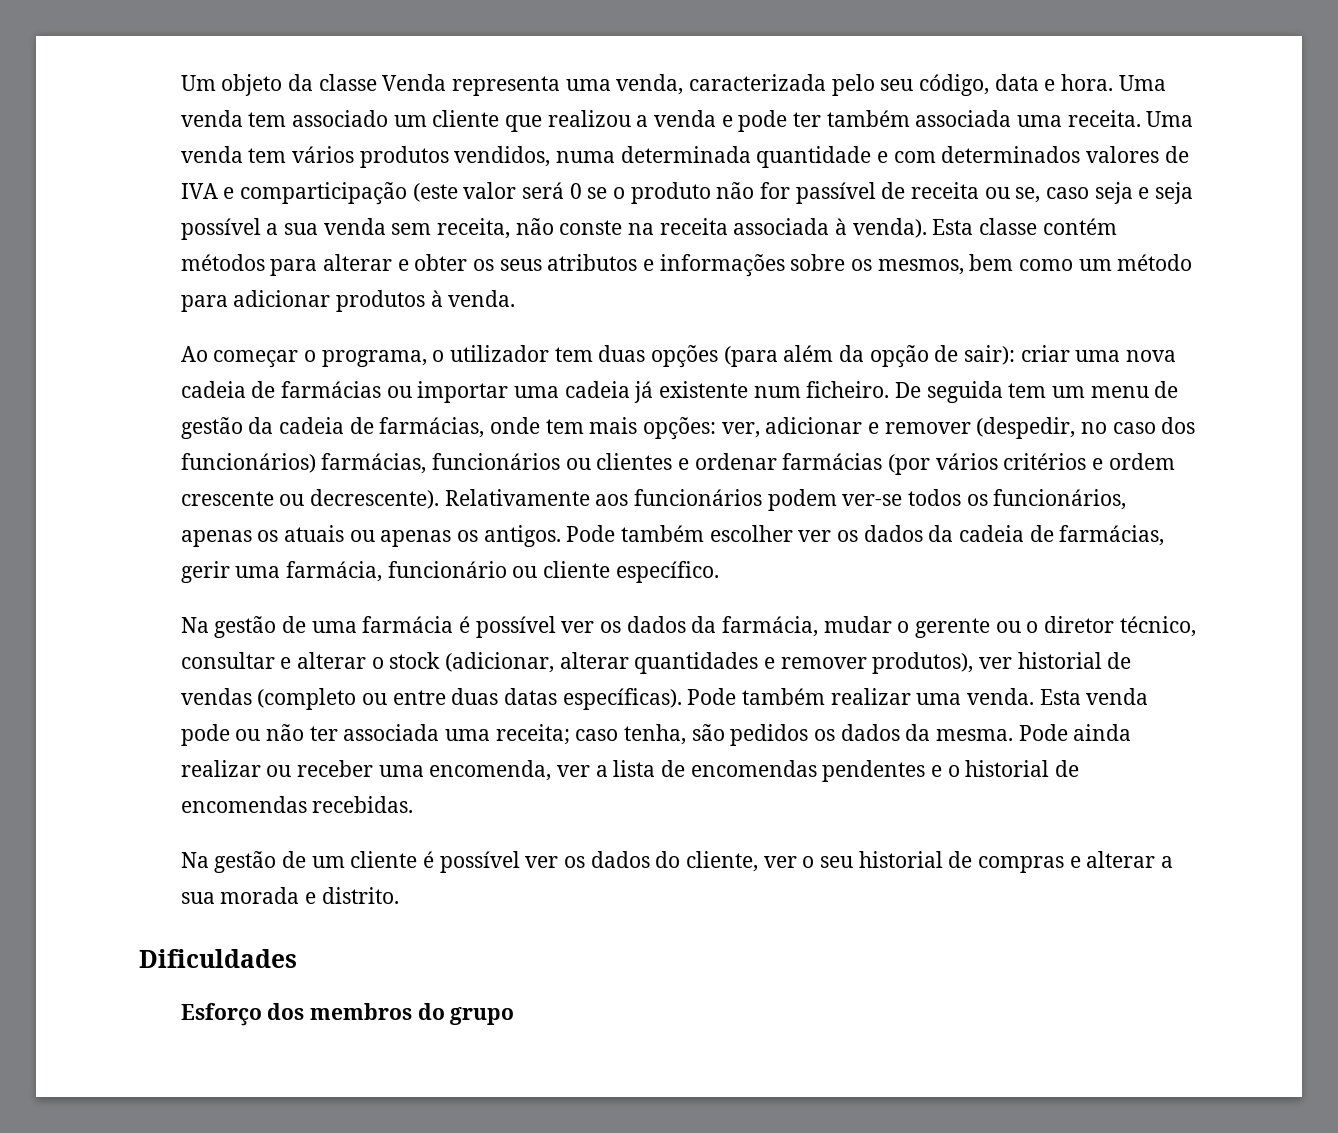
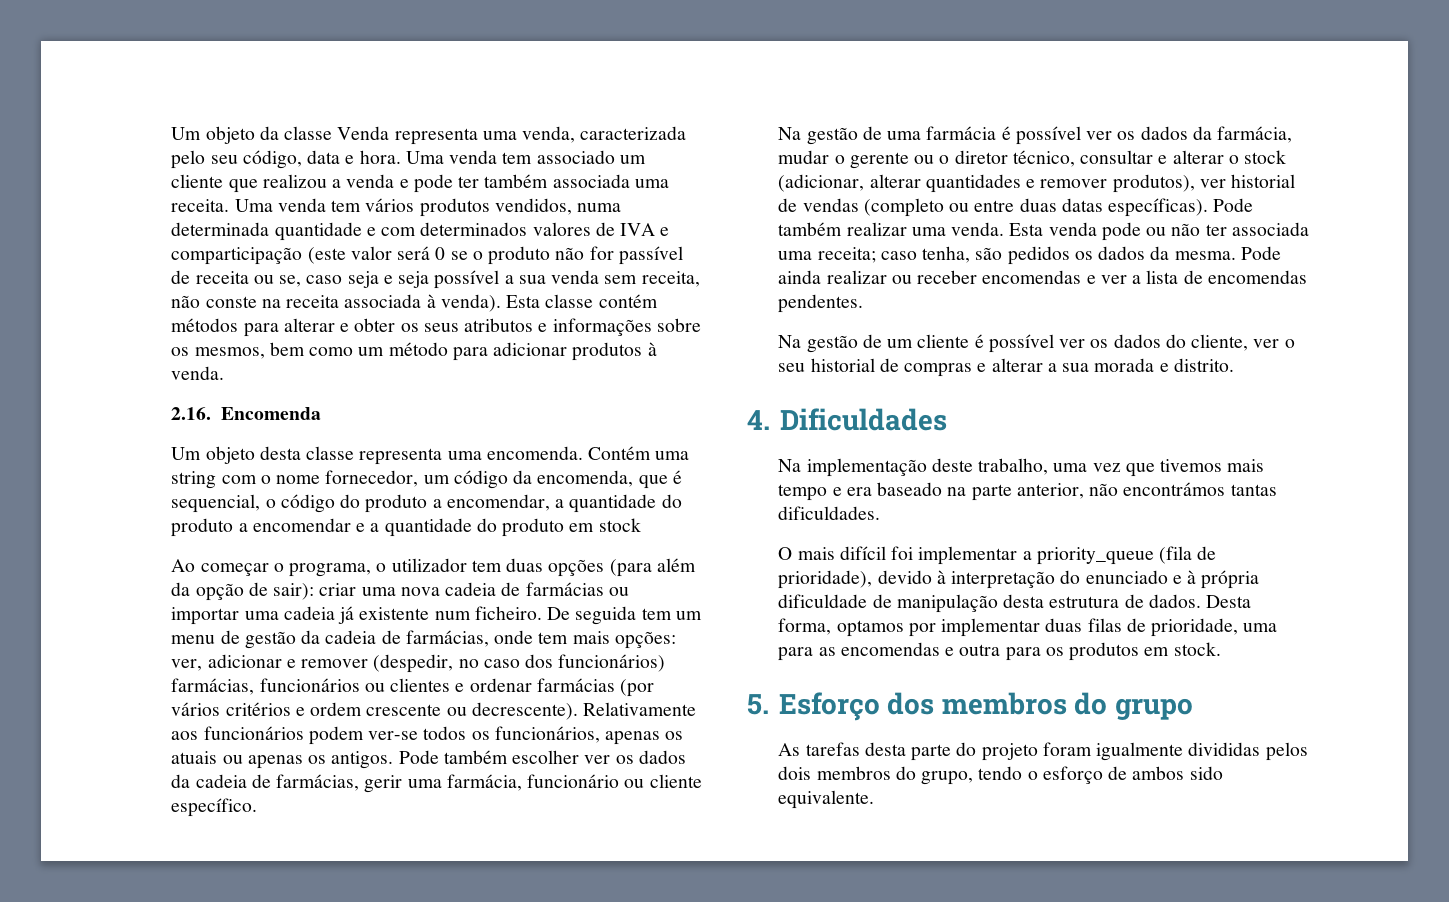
+ 2.16. Encomenda
+ Um objeto desta classe representa uma encomenda. Contém uma string com o nome fornecedor, um código da encomenda, que é sequencial, o código do produto a encomendar, a quantidade do produto a encomendar e a quantidade do produto em stock
- Pode ainda realizar ou receber uma encomenda, ver a lista de encomendas pendentes e o historial de encomendas recebidas.
+ Pode ainda realizar ou receber encomendas e ver a lista de encomendas pendentes.
- Dificuldades
+ 4. Dificuldades
- Esforço dos membros do grupo
+ Na implementação deste trabalho, uma vez que tivemos mais tempo e era baseado na parte anterior, não encontrámos tantas dificuldades.
+ O mais difícil foi implementar a priority_queue (fila de prioridade), devido à interpretação do enunciado e à própria dificuldade de manipulação desta estrutura de dados. Desta forma, optamos por implementar duas filas de prioridade, uma para as encomendas e outra para os produtos em stock.
+ 5. Esforço dos membros do grupo
+ As tarefas desta parte do projeto foram igualmente divididas pelos dois membros do grupo, tendo o esforço de ambos sido equivalente.

